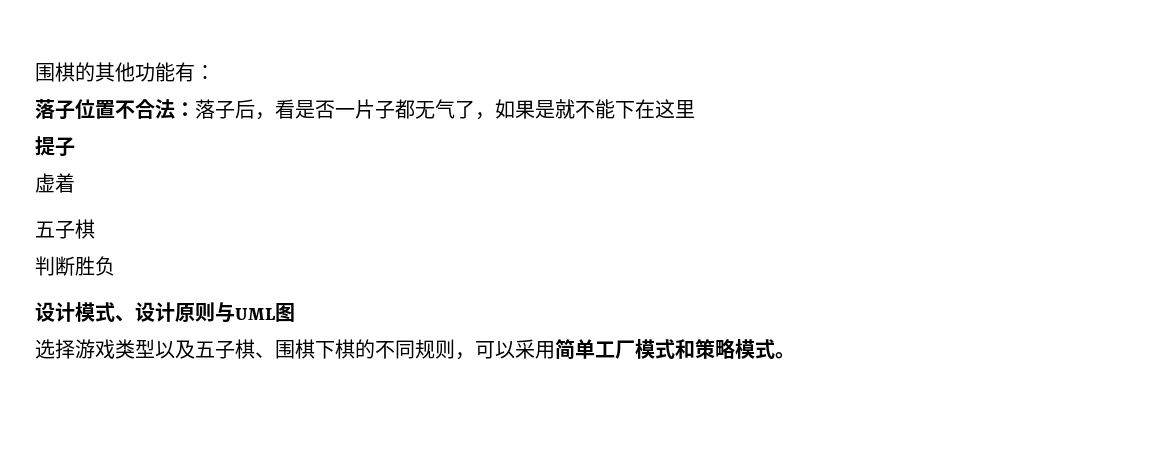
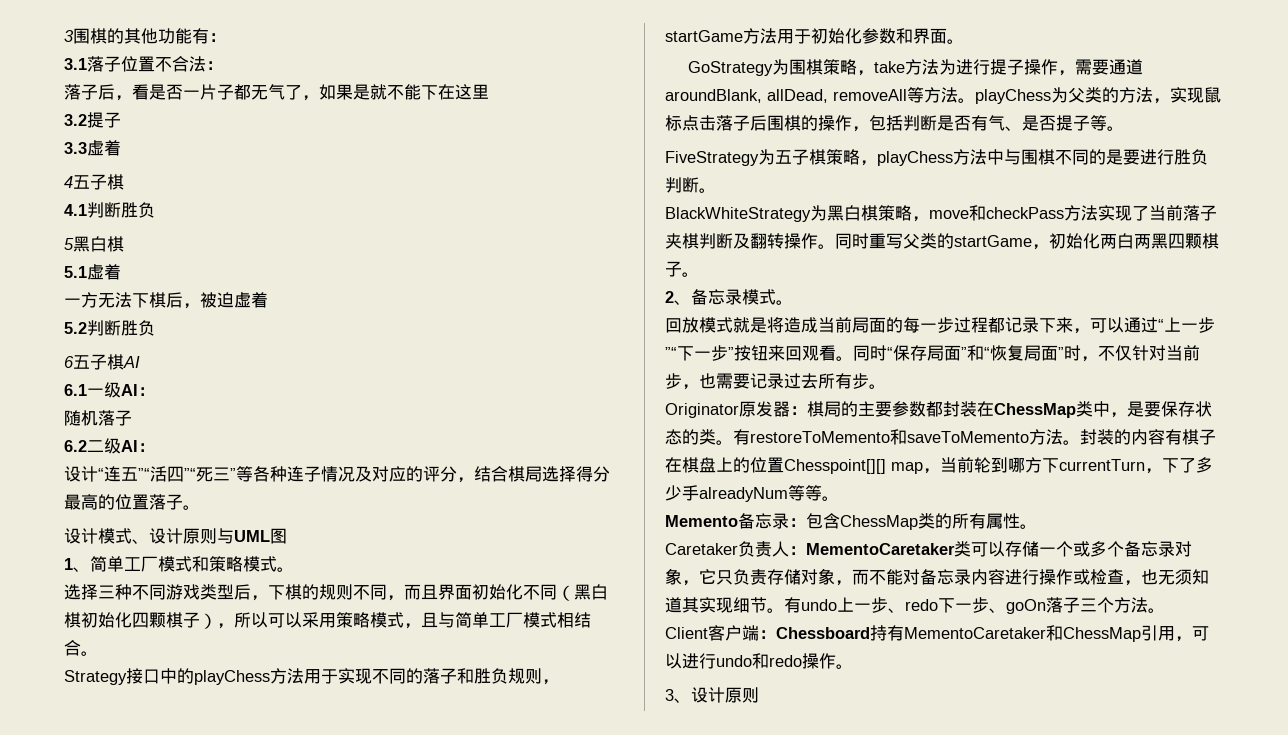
- 围棋的其他功能有：
+ 3围棋的其他功能有：
- 落子位置不合法：落子后，看是否一片子都无气了，如果是就不能下在这里
+ 3.1落子位置不合法：
+ 落子后，看是否一片子都无气了，如果是就不能下在这里
- 提子
+ 3.2提子
- 虚着
- 五子棋
+ 3.3虚着
+ 4五子棋
- 判断胜负
+ 4.1判断胜负
+ 5黑白棋
+ 5.1虚着
+ 一方无法下棋后，被迫虚着
+ 5.2判断胜负
+ 6五子棋AI
+ 6.1一级AI：
+ 随机落子
+ 6.2二级AI：
+ 设计“连五”“活四”“死三”等各种连子情况及对应的评分，结合棋局选择得分最高的位置落子。
- 选择游戏类型以及五子棋、围棋下棋的不同规则，可以采用简单工厂模式和策略模式。
+ 1、简单工厂模式和策略模式。
+ 选择三种不同游戏类型后，下棋的规则不同，而且界面初始化不同（黑白棋初始化四颗棋子），所以可以采用策略模式，且与简单工厂模式相结合。
+ Strategy接口中的playChess方法用于实现不同的落子和胜负规则，startGame方法用于初始化参数和界面。
+ GoStrategy为围棋策略，take方法为进行提子操作，需要通道aroundBlank, allDead, removeAll等方法。playChess为父类的方法，实现鼠标点击落子后围棋的操作，包括判断是否有气、是否提子等。
+ FiveStrategy为五子棋策略，playChess方法中与围棋不同的是要进行胜负判断。
+ BlackWhiteStrategy为黑白棋策略，move和checkPass方法实现了当前落子夹棋判断及翻转操作。同时重写父类的startGame，初始化两白两黑四颗棋子。
+ 2、备忘录模式。
+ 回放模式就是将造成当前局面的每一步过程都记录下来，可以通过“上一步”“下一步”按钮来回观看。同时“保存局面”和“恢复局面”时，不仅针对当前步，也需要记录过去所有步。
+ Originator原发器：棋局的主要参数都封装在ChessMap类中，是要保存状态的类。有restoreToMemento和saveToMemento方法。封装的内容有棋子在棋盘上的位置Chesspoint[][] map，当前轮到哪方下currentTurn，下了多少手alreadyNum等等。
+ Memento备忘录：包含ChessMap类的所有属性。
+ Caretaker负责人：MementoCaretaker类可以存储一个或多个备忘录对象，它只负责存储对象，而不能对备忘录内容进行操作或检查，也无须知道其实现细节。有undo上一步、redo下一步、goOn落子三个方法。
+ Client客户端：Chessboard持有MementoCaretaker和ChessMap引用，可以进行undo和redo操作。
+ 3、设计原则

